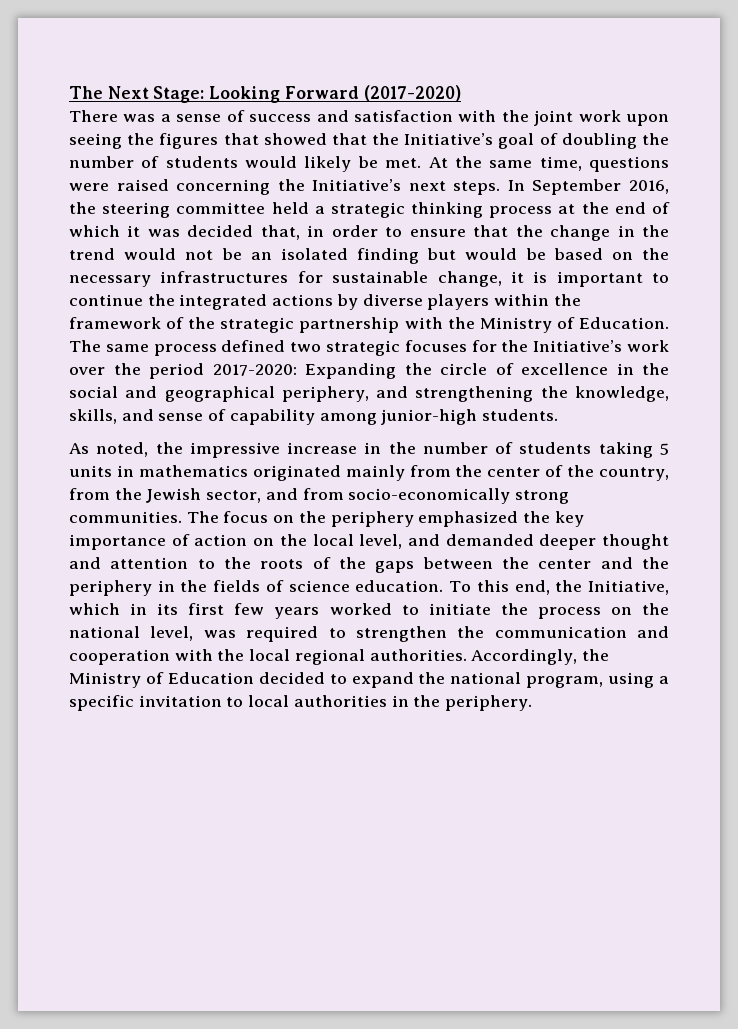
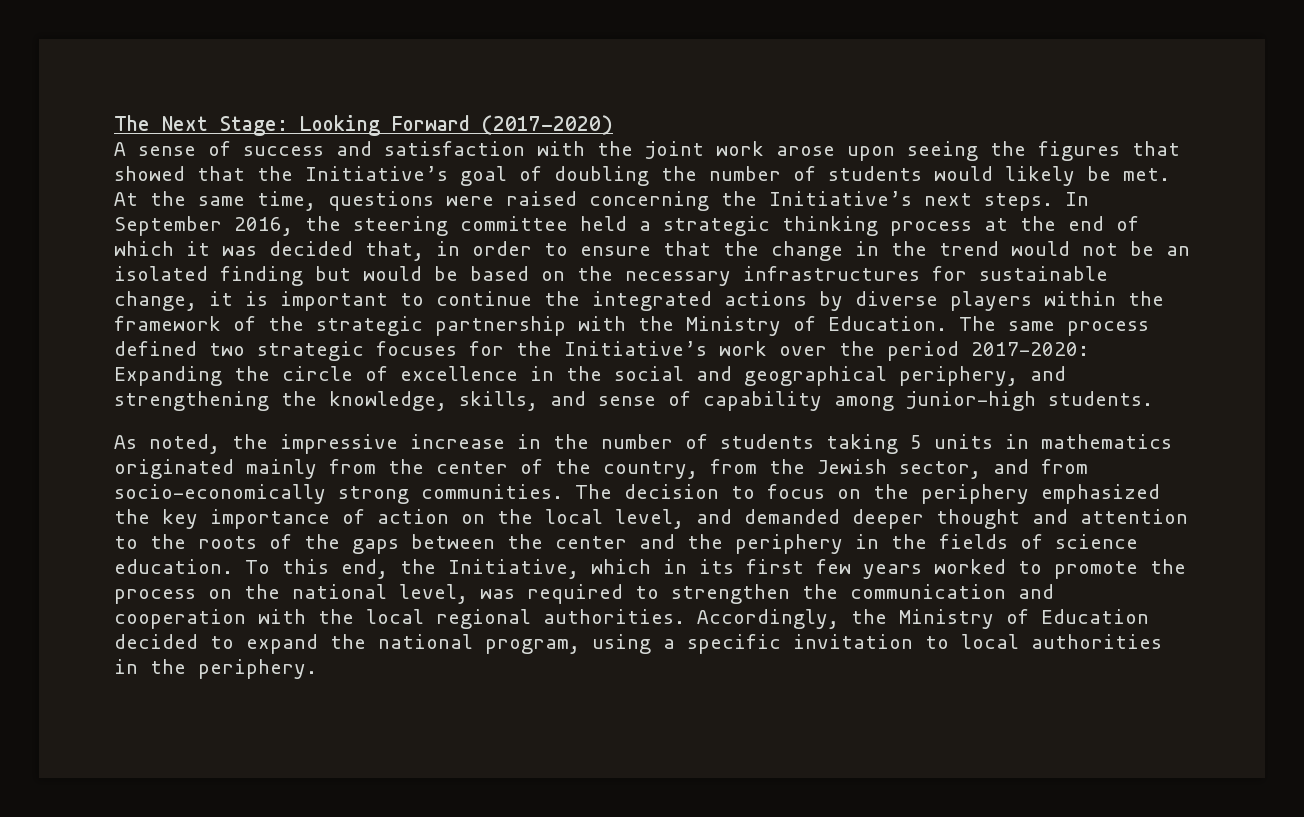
- There was a sense of success and satisfaction with the joint work upon seeing the figures that showed that the Initiative’s goal of doubling the number of students would likely be met.
+ A sense of success and satisfaction with the joint work arose upon seeing the figures that showed that the Initiative’s goal of doubling the number of students would likely be met.
- The focus on the periphery emphasized the key importance of action on the local level, and demanded deeper thought and attention to the roots of the gaps between the center and the periphery in the fields of science education.
+ The decision to focus on the periphery emphasized the key importance of action on the local level, and demanded deeper thought and attention to the roots of the gaps between the center and the periphery in the fields of science education.
- To this end, the Initiative, which in its first few years worked to initiate the process on the national level, was required to strengthen the communication and cooperation with the local regional authorities.
+ To this end, the Initiative, which in its first few years worked to promote the process on the national level, was required to strengthen the communication and cooperation with the local regional authorities.

